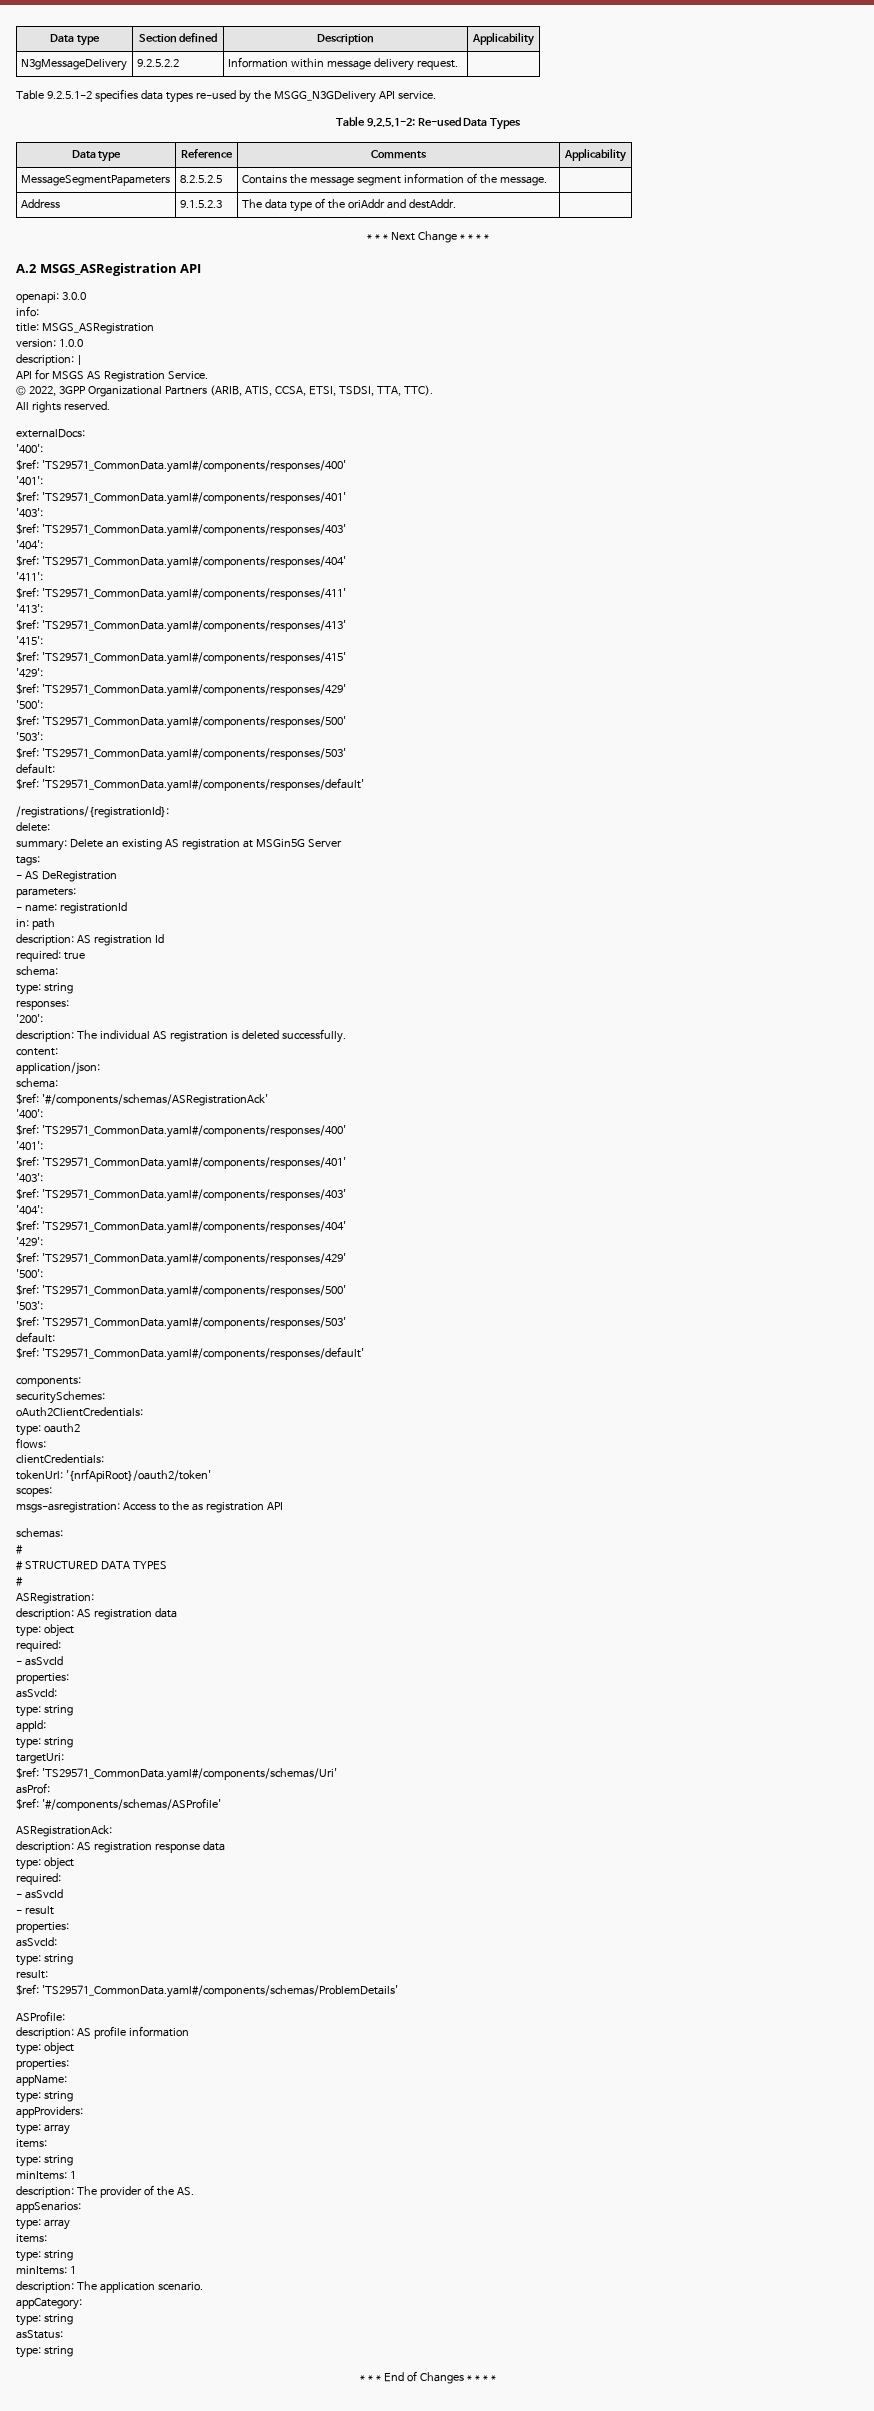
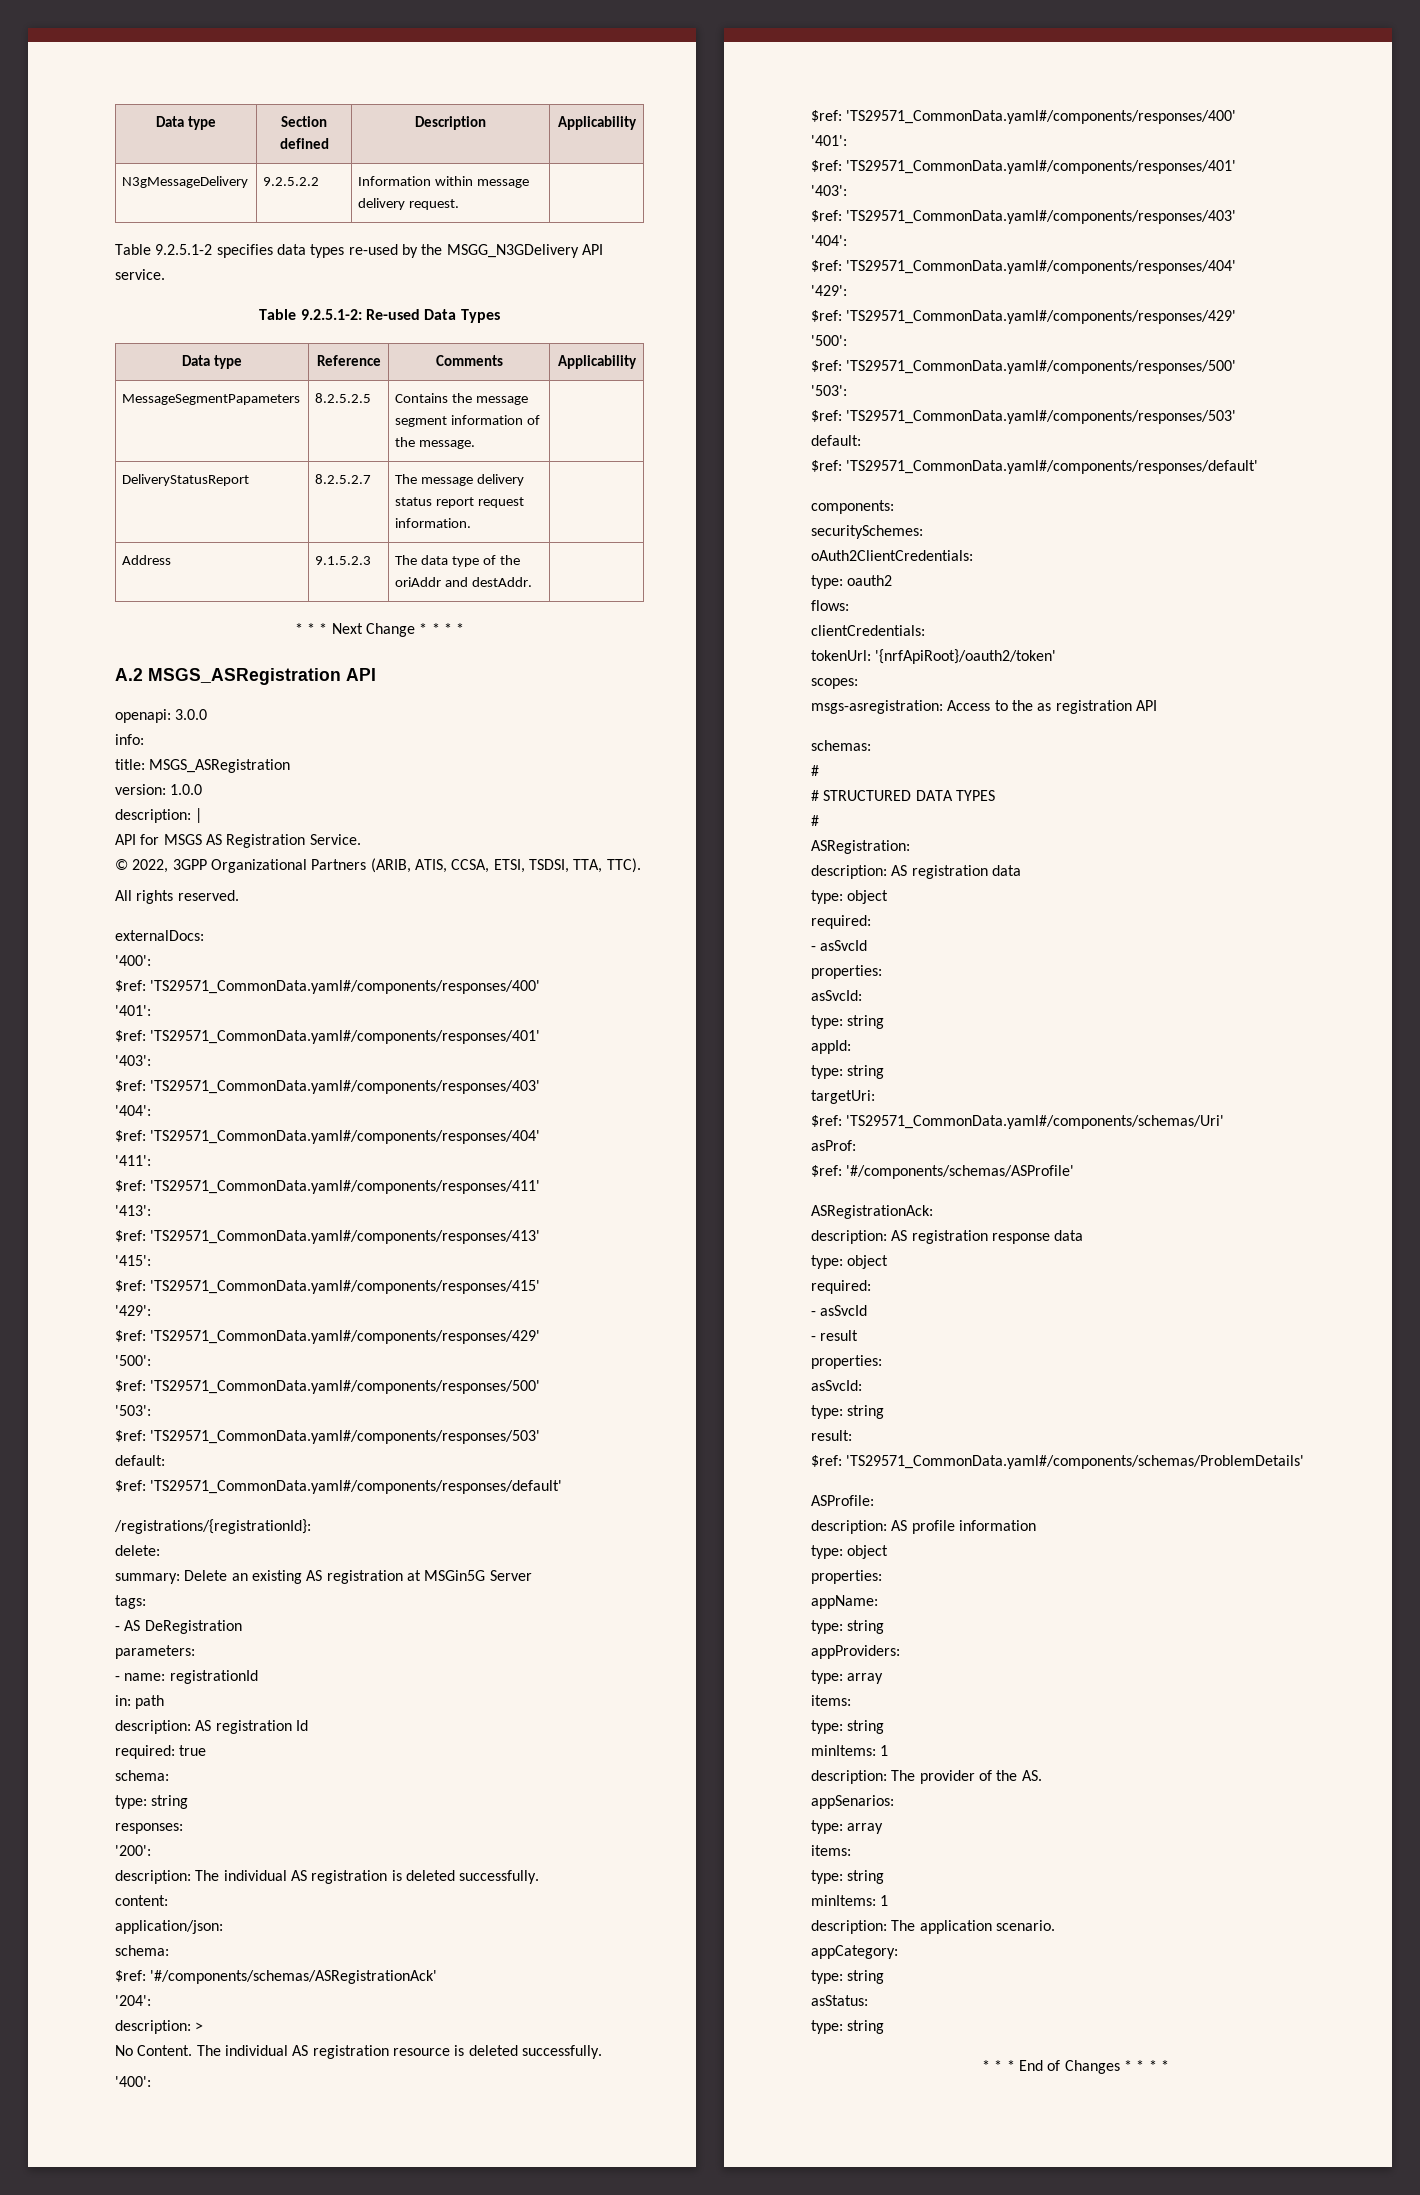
+ DeliveryStatusReport | 8.2.5.2.7 | The message delivery status report request information. |
+ '204':
+ description: >
+ No Content. The individual AS registration resource is deleted successfully.

